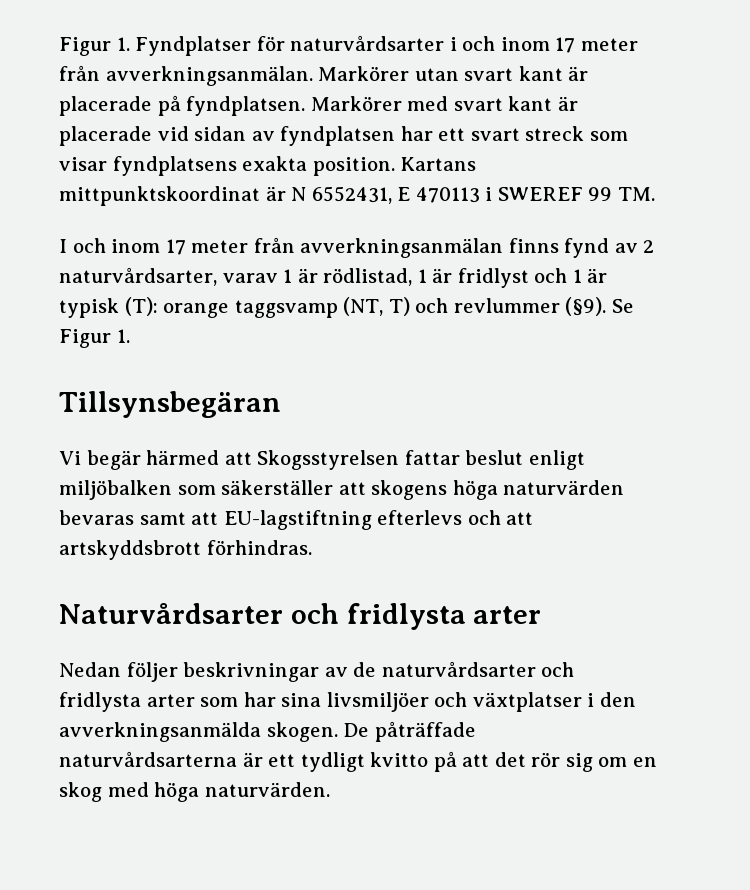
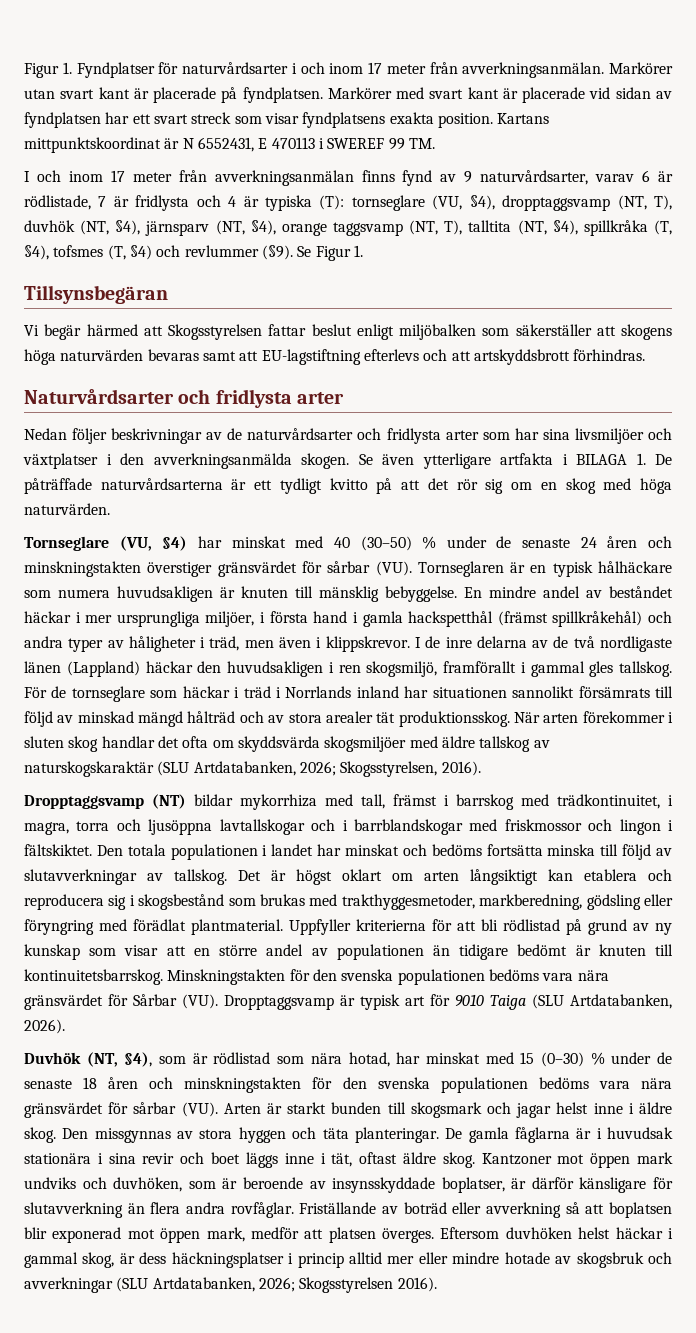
- I och inom 17 meter från avverkningsanmälan finns fynd av 2 naturvårdsarter, varav 1 är rödlistad, 1 är fridlyst och 1 är typisk (T): orange taggsvamp (NT, T) och revlummer (§9).
+ I och inom 17 meter från avverkningsanmälan finns fynd av 9 naturvårdsarter, varav 6 är rödlistade, 7 är fridlysta och 4 är typiska (T): tornseglare (VU, §4), dropptaggsvamp (NT, T), duvhök (NT, §4), järnsparv (NT, §4), orange taggsvamp (NT, T), talltita (NT, §4), spillkråka (T, §4), tofsmes (T, §4) och revlummer (§9).
- De påträffade naturvårdsarterna är ett tydligt kvitto på att det rör sig om en skog med höga naturvärden.
+ Se även ytterligare artfakta i BILAGA 1. De påträffade naturvårdsarterna är ett tydligt kvitto på att det rör sig om en skog med höga naturvärden.
+ Tornseglare (VU, §4) har minskat med 40 (30–50) % under de senaste 24 åren och minskningstakten överstiger gränsvärdet för sårbar (VU). Tornseglaren är en typisk hålhäckare som numera huvudsakligen är knuten till mänsklig bebyggelse. En mindre andel av beståndet häckar i mer ursprungliga miljöer, i första hand i gamla hackspetthål (främst spillkråkehål) och andra typer av håligheter i träd, men även i klippskrevor. I de inre delarna av de två nordligaste länen (Lappland) häckar den huvudsakligen i ren skogsmiljö, framförallt i gammal gles tallskog. För de tornseglare som häckar i träd i Norrlands inland har situationen sannolikt försämrats till följd av minskad mängd hålträd och av stora arealer tät produktionsskog. När arten förekommer i sluten skog handlar det ofta om skyddsvärda skogsmiljöer med äldre tallskog av naturskogskaraktär (SLU Artdatabanken, 2026; Skogsstyrelsen, 2016).
+ Dropptaggsvamp (NT) bildar mykorrhiza med tall, främst i barrskog med trädkontinuitet, i magra, torra och ljusöppna lavtallskogar och i barrblandskogar med friskmossor och lingon i fältskiktet. Den totala populationen i landet har minskat och bedöms fortsätta minska till följd av slutavverkningar av tallskog. Det är högst oklart om arten långsiktigt kan etablera och reproducera sig i skogsbestånd som brukas med trakthyggesmetoder, markberedning, gödsling eller föryngring med förädlat plantmaterial. Uppfyller kriterierna för att bli rödlistad på grund av ny kunskap som visar att en större andel av populationen än tidigare bedömt är knuten till kontinuitetsbarrskog. Minskningstakten för den svenska populationen bedöms vara nära gränsvärdet för Sårbar (VU). Dropptaggsvamp är typisk art för 9010 Taiga (SLU Artdatabanken, 2026).
+ Duvhök (NT, §4), som är rödlistad som nära hotad, har minskat med 15 (0–30) % under de senaste 18 åren och minskningstakten för den svenska populationen bedöms vara nära gränsvärdet för sårbar (VU). Arten är starkt bunden till skogsmark och jagar helst inne i äldre skog. Den missgynnas av stora hyggen och täta planteringar. De gamla fåglarna är i huvudsak stationära i sina revir och boet läggs inne i tät, oftast äldre skog. Kantzoner mot öppen mark undviks och duvhöken, som är beroende av insynsskyddade boplatser, är därför känsligare för slutavverkning än flera andra rovfåglar. Friställande av boträd eller avverkning så att boplatsen blir exponerad mot öppen mark, medför att platsen överges. Eftersom duvhöken helst häckar i gammal skog, är dess häckningsplatser i princip alltid mer eller mindre hotade av skogsbruk och avverkningar (SLU Artdatabanken, 2026; Skogsstyrelsen 2016).

